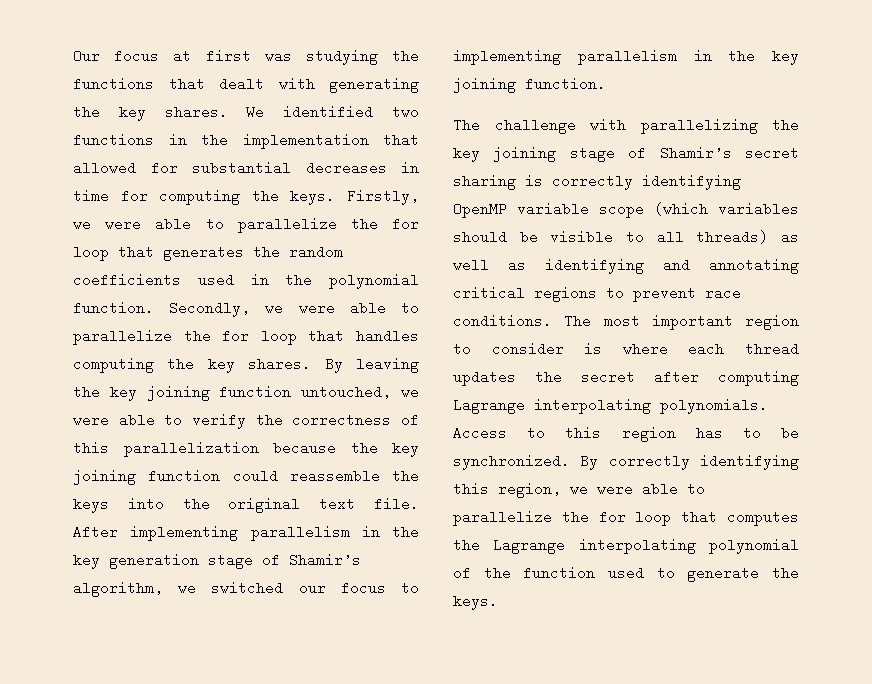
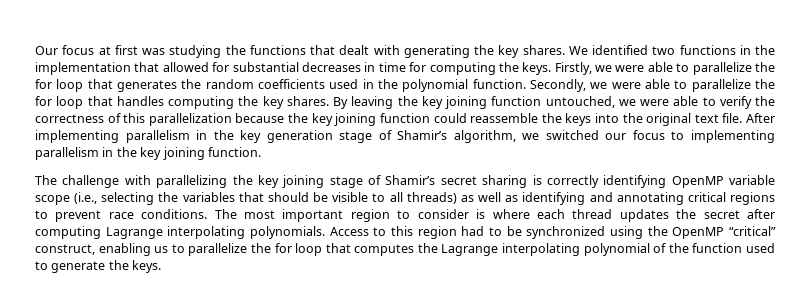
- The challenge with parallelizing the key joining stage of Shamir’s secret sharing is correctly identifying OpenMP variable scope (which variables should be visible to all threads) as well as identifying and annotating critical regions to prevent race conditions.
+ The challenge with parallelizing the key joining stage of Shamir’s secret sharing is correctly identifying OpenMP variable scope (i.e., selecting the variables that should be visible to all threads) as well as identifying and annotating critical regions to prevent race conditions.
- Access to this region has to be synchronized. By correctly identifying this region, we were able to parallelize the for loop that computes the Lagrange interpolating polynomial of the function used to generate the keys.
+ Access to this region had to be synchronized using the OpenMP “critical” construct, enabling us to parallelize the for loop that computes the Lagrange interpolating polynomial of the function used to generate the keys.

